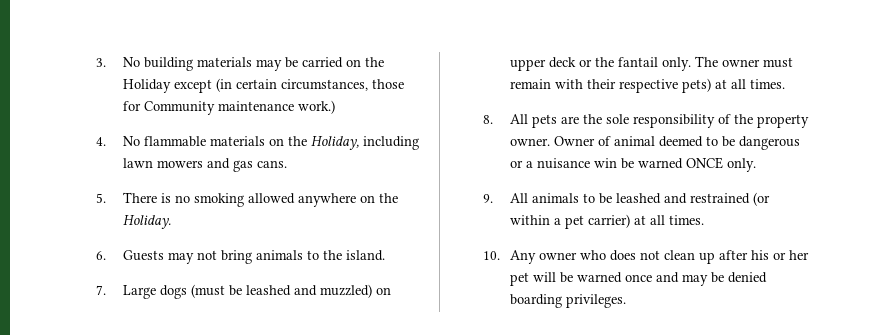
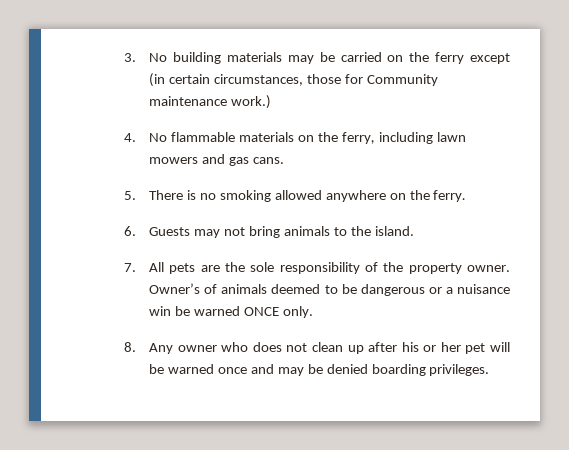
- 3. No building materials may be carried on the Holiday except (in certain circumstances, those for Community maintenance work.)
+ 3. No building materials may be carried on the ferry except (in certain circumstances, those for Community maintenance work.)
- 4. No flammable materials on the Holiday, including lawn mowers and gas cans.
+ 4. No flammable materials on the ferry, including lawn mowers and gas cans.
- 5. There is no smoking allowed anywhere on the Holiday.
+ 5. There is no smoking allowed anywhere on the ferry.
- 7. Large dogs (must be leashed and muzzled) on upper deck or the fantail only. The owner must remain with their respective pets) at all times.
- 8. All pets are the sole responsibility of the property owner.
+ 7. All pets are the sole responsibility of the property owner.
- Owner of animal deemed to be dangerous or a nuisance win be warned ONCE only.
+ Owner’s of animals deemed to be dangerous or a nuisance win be warned ONCE only.
- 9. All animals to be leashed and restrained (or within a pet carrier) at all times.
- 10. Any owner who does not clean up after his or her pet will be warned once and may be denied boarding privileges.
+ 8. Any owner who does not clean up after his or her pet will be warned once and may be denied boarding privileges.

